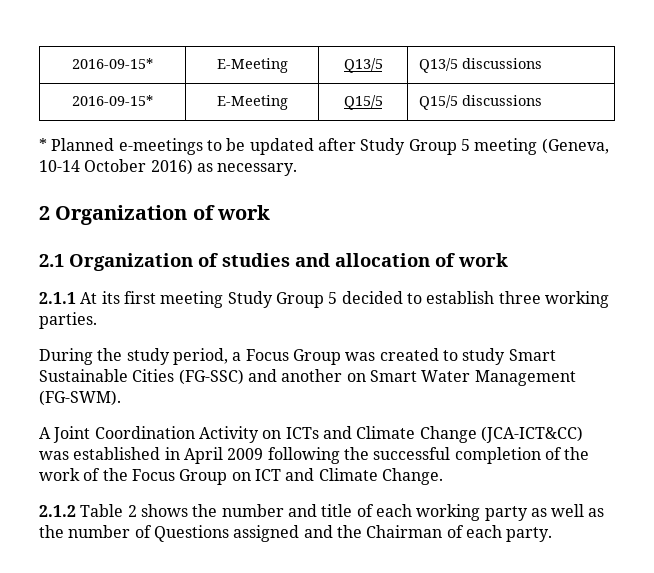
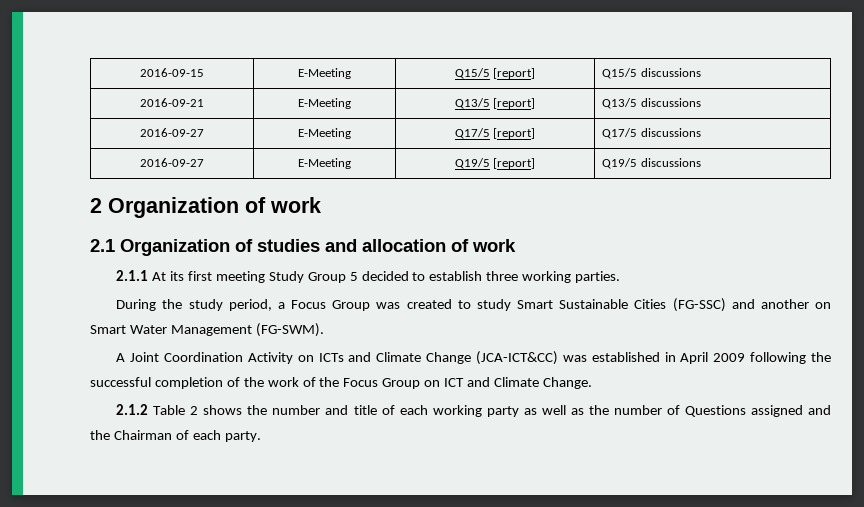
- 2016-09-15* | E-Meeting | Q13/5 | Q13/5 discussions
+ 2016-09-15 | E-Meeting | Q15/5 [report] | Q15/5 discussions
+ 2016-09-21 | E-Meeting | Q13/5 [report] | Q13/5 discussions
- 2016-09-15* | E-Meeting | Q15/5 | Q15/5 discussions
- * Planned e-meetings to be updated after Study Group 5 meeting (Geneva, 10-14 October 2016) as necessary.
+ 2016-09-27 | E-Meeting | Q17/5 [report] | Q17/5 discussions
+ 2016-09-27 | E-Meeting | Q19/5 [report] | Q19/5 discussions

